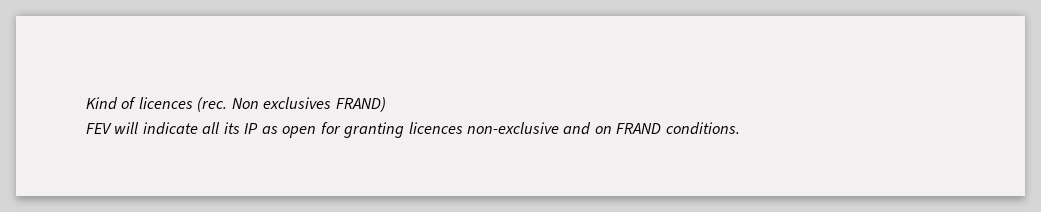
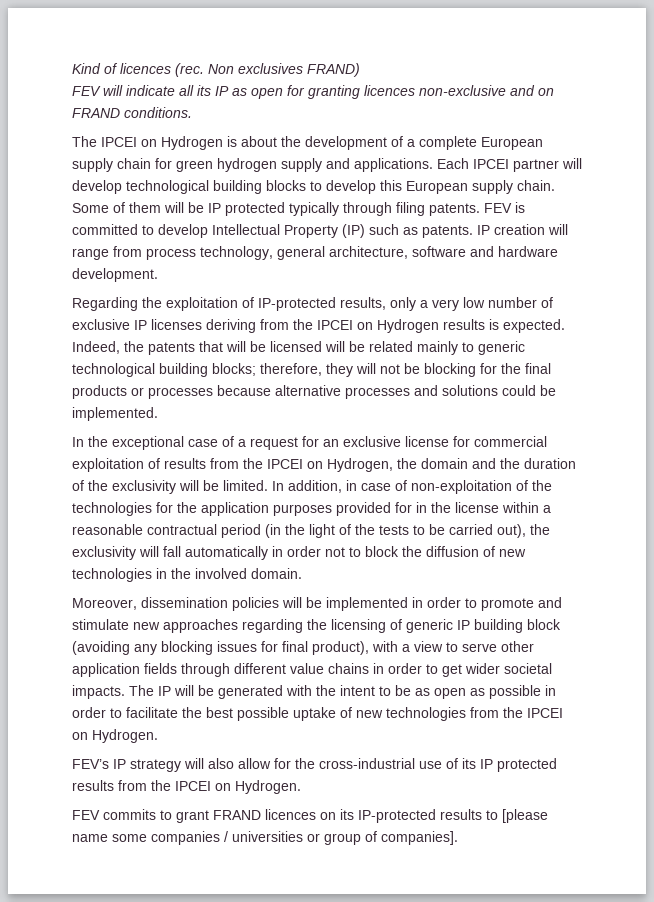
+ The IPCEI on Hydrogen is about the development of a complete European supply chain for green hydrogen supply and applications. Each IPCEI partner will develop technological building blocks to develop this European supply chain. Some of them will be IP protected typically through filing patents. FEV is committed to develop Intellectual Property (IP) such as patents. IP creation will range from process technology, general architecture, software and hardware development.
+ Regarding the exploitation of IP-protected results, only a very low number of exclusive IP licenses deriving from the IPCEI on Hydrogen results is expected. Indeed, the patents that will be licensed will be related mainly to generic technological building blocks; therefore, they will not be blocking for the final products or processes because alternative processes and solutions could be implemented.
+ In the exceptional case of a request for an exclusive license for commercial exploitation of results from the IPCEI on Hydrogen, the domain and the duration of the exclusivity will be limited. In addition, in case of non-exploitation of the technologies for the application purposes provided for in the license within a reasonable contractual period (in the light of the tests to be carried out), the exclusivity will fall automatically in order not to block the diffusion of new technologies in the involved domain.
+ Moreover, dissemination policies will be implemented in order to promote and stimulate new approaches regarding the licensing of generic IP building block (avoiding any blocking issues for final product), with a view to serve other application fields through different value chains in order to get wider societal impacts. The IP will be generated with the intent to be as open as possible in order to facilitate the best possible uptake of new technologies from the IPCEI on Hydrogen.
+ FEV’s IP strategy will also allow for the cross-industrial use of its IP protected results from the IPCEI on Hydrogen.
+ FEV commits to grant FRAND licences on its IP-protected results to [please name some companies / universities or group of companies].

